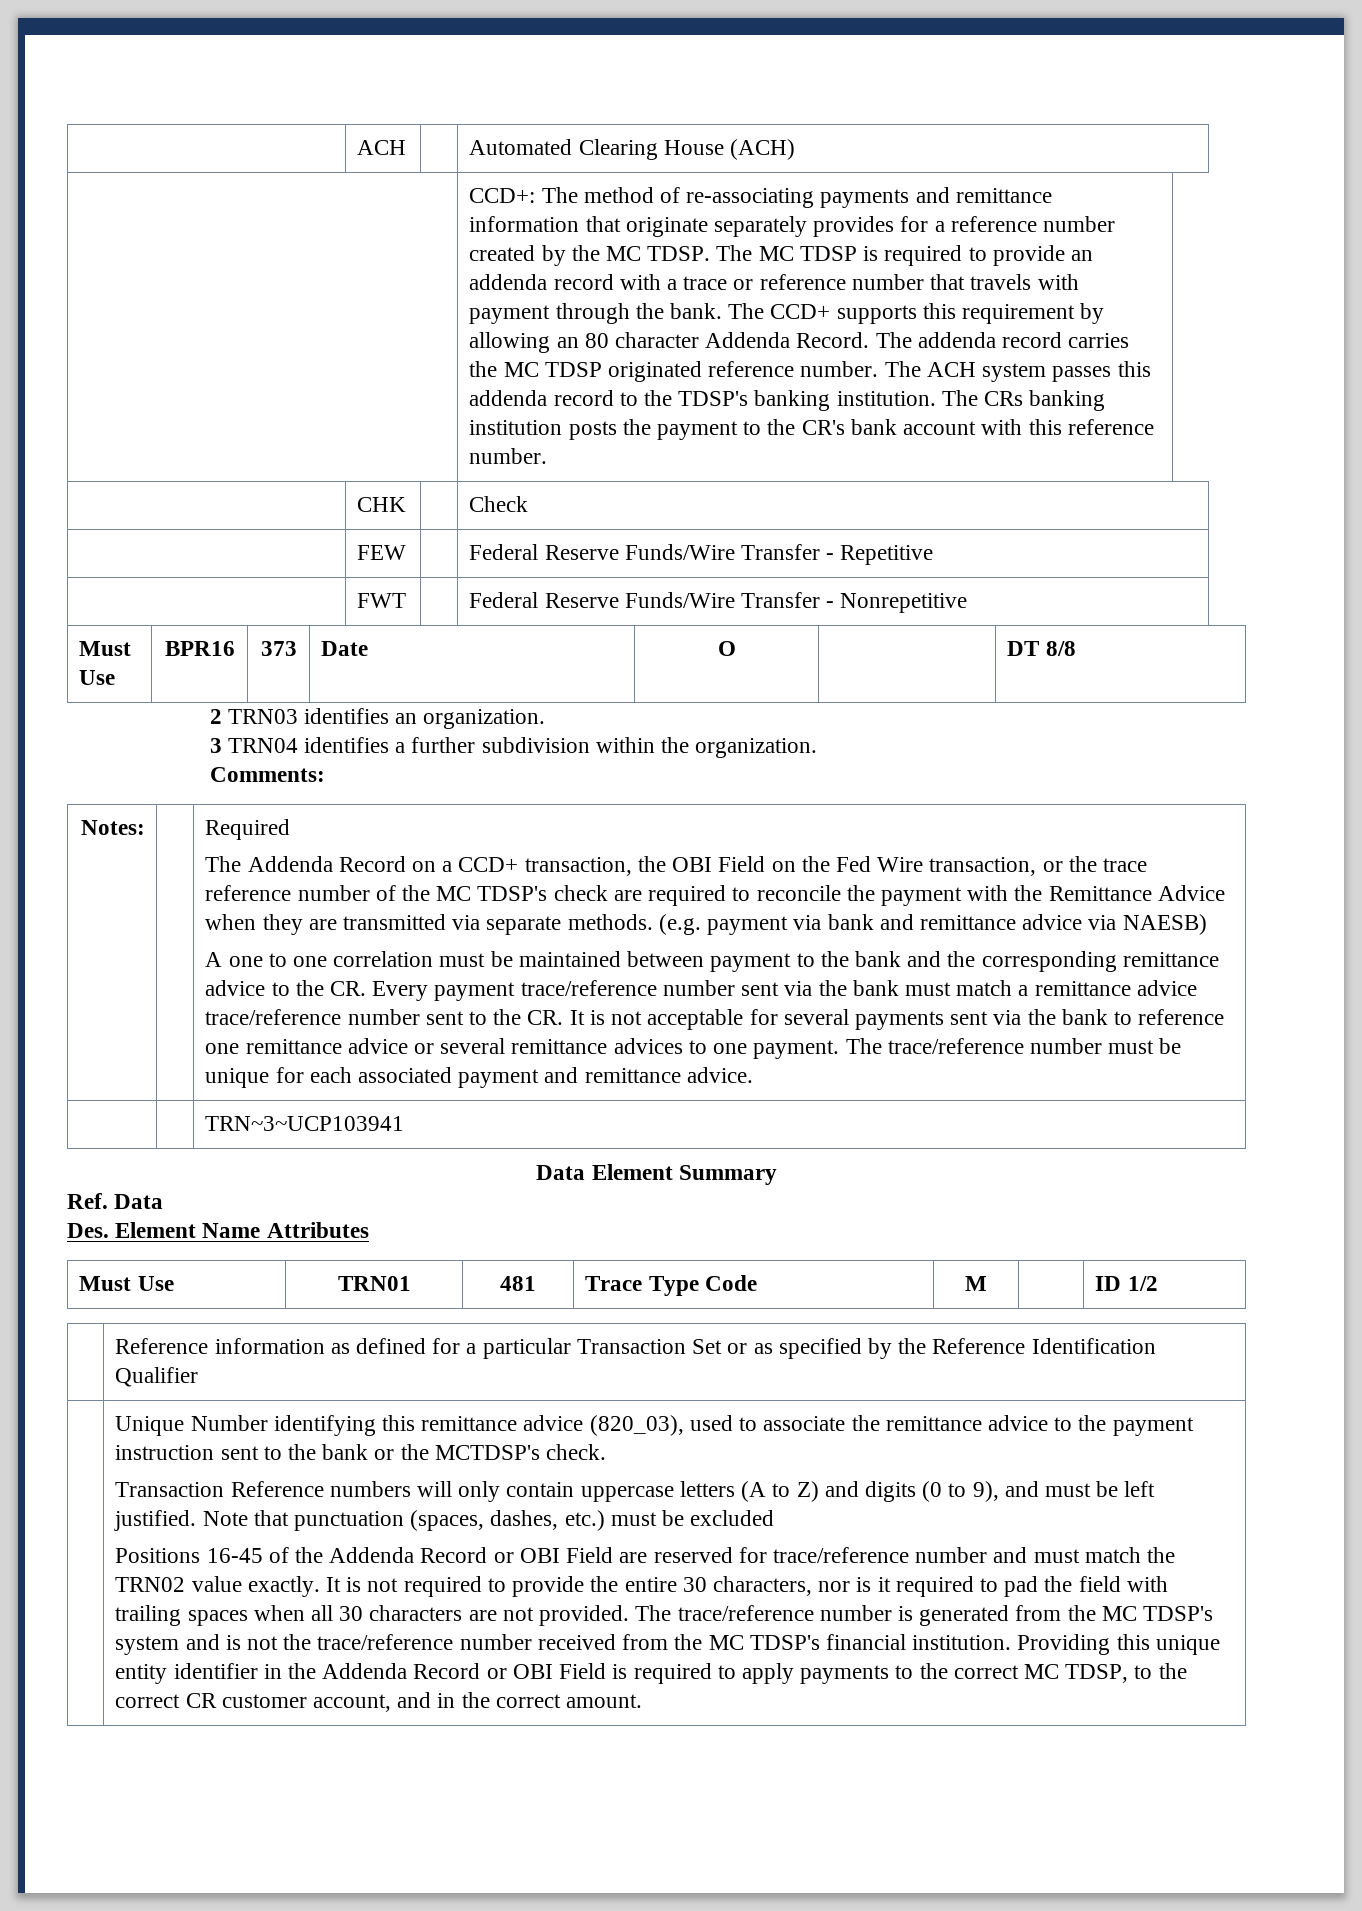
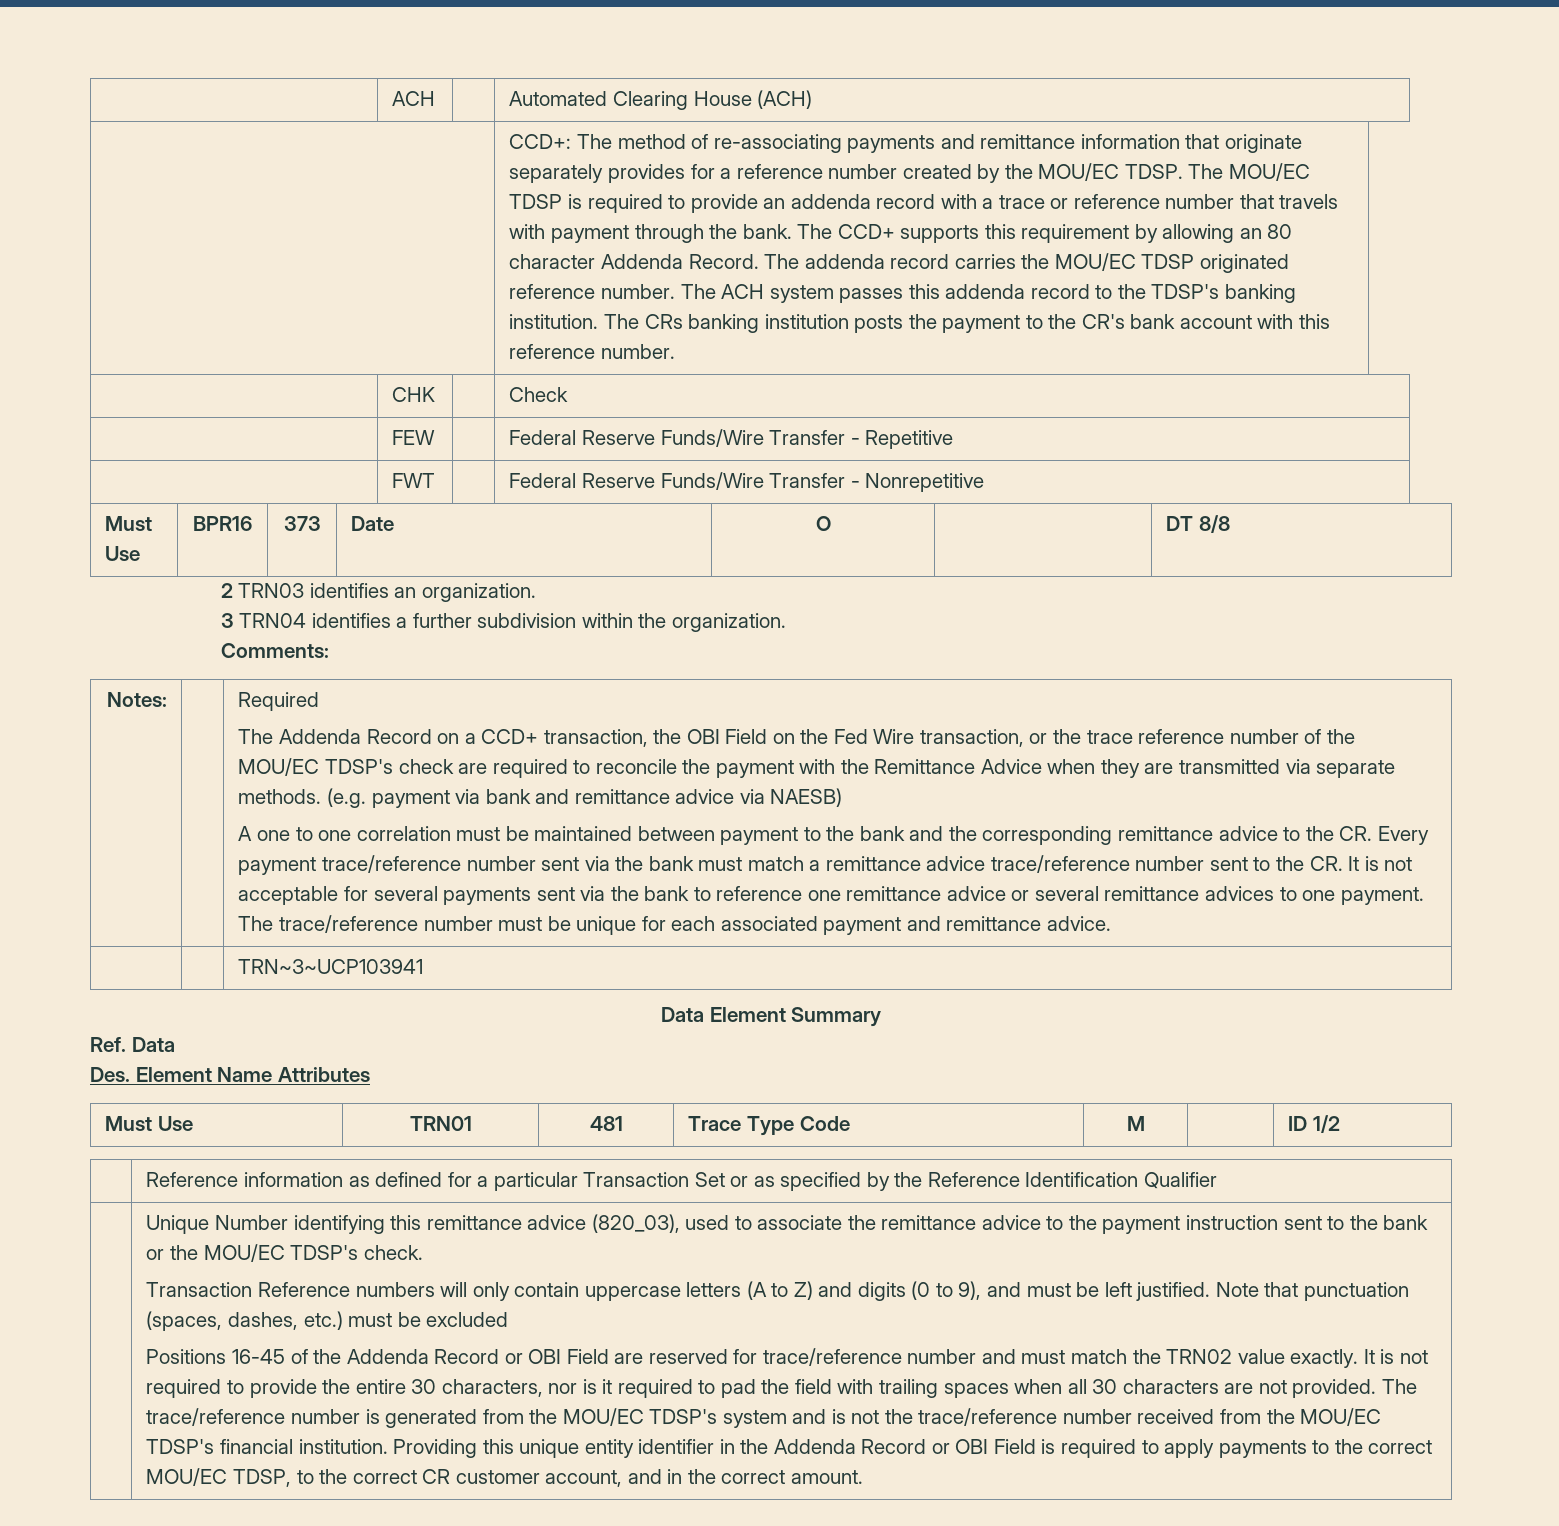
- CCD+: The method of re-associating payments and remittance information that originate separately provides for a reference number created by the MC TDSP.
+ CCD+: The method of re-associating payments and remittance information that originate separately provides for a reference number created by the MOU/EC TDSP.
- The MC TDSP is required to provide an addenda record with a trace or reference number that travels with payment through the bank.
+ The MOU/EC TDSP is required to provide an addenda record with a trace or reference number that travels with payment through the bank.
- The addenda record carries the MC TDSP originated reference number.
+ The addenda record carries the MOU/EC TDSP originated reference number.
- The Addenda Record on a CCD+ transaction, the OBI Field on the Fed Wire transaction, or the trace reference number of the MC TDSP's check are required to reconcile the payment with the Remittance Advice when they are transmitted via separate methods.
+ The Addenda Record on a CCD+ transaction, the OBI Field on the Fed Wire transaction, or the trace reference number of the MOU/EC TDSP's check are required to reconcile the payment with the Remittance Advice when they are transmitted via separate methods.
- Unique Number identifying this remittance advice (820_03), used to associate the remittance advice to the payment instruction sent to the bank or the MCTDSP's check.
+ Unique Number identifying this remittance advice (820_03), used to associate the remittance advice to the payment instruction sent to the bank or the MOU/EC TDSP's check.
- The trace/reference number is generated from the MC TDSP's system and is not the trace/reference number received from the MC TDSP's financial institution.
+ The trace/reference number is generated from the MOU/EC TDSP's system and is not the trace/reference number received from the MOU/EC TDSP's financial institution.
- Providing this unique entity identifier in the Addenda Record or OBI Field is required to apply payments to the correct MC TDSP, to the correct CR customer account, and in the correct amount.
+ Providing this unique entity identifier in the Addenda Record or OBI Field is required to apply payments to the correct MOU/EC TDSP, to the correct CR customer account, and in the correct amount.

